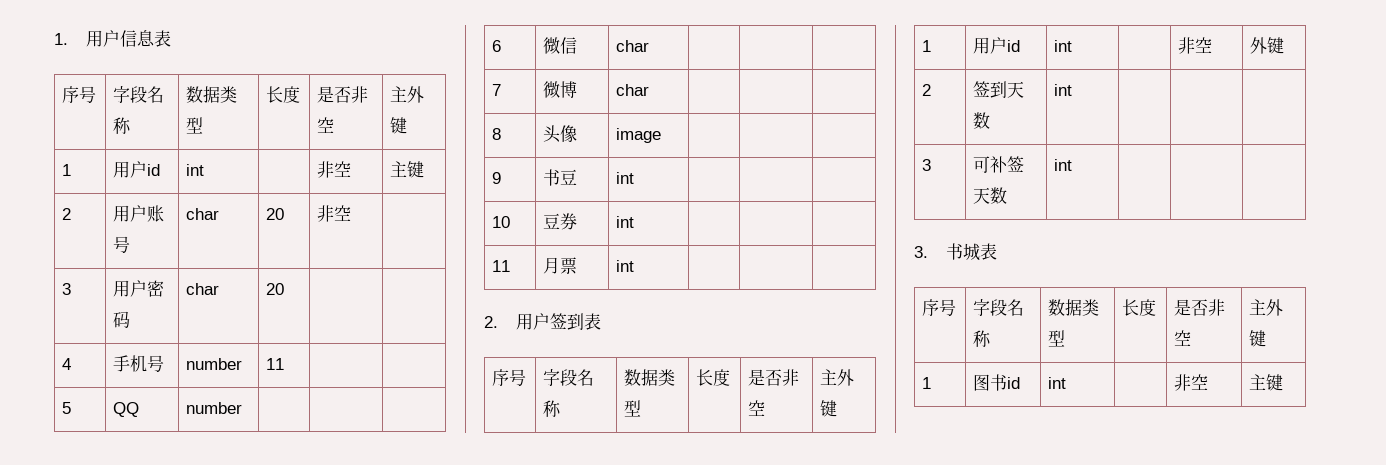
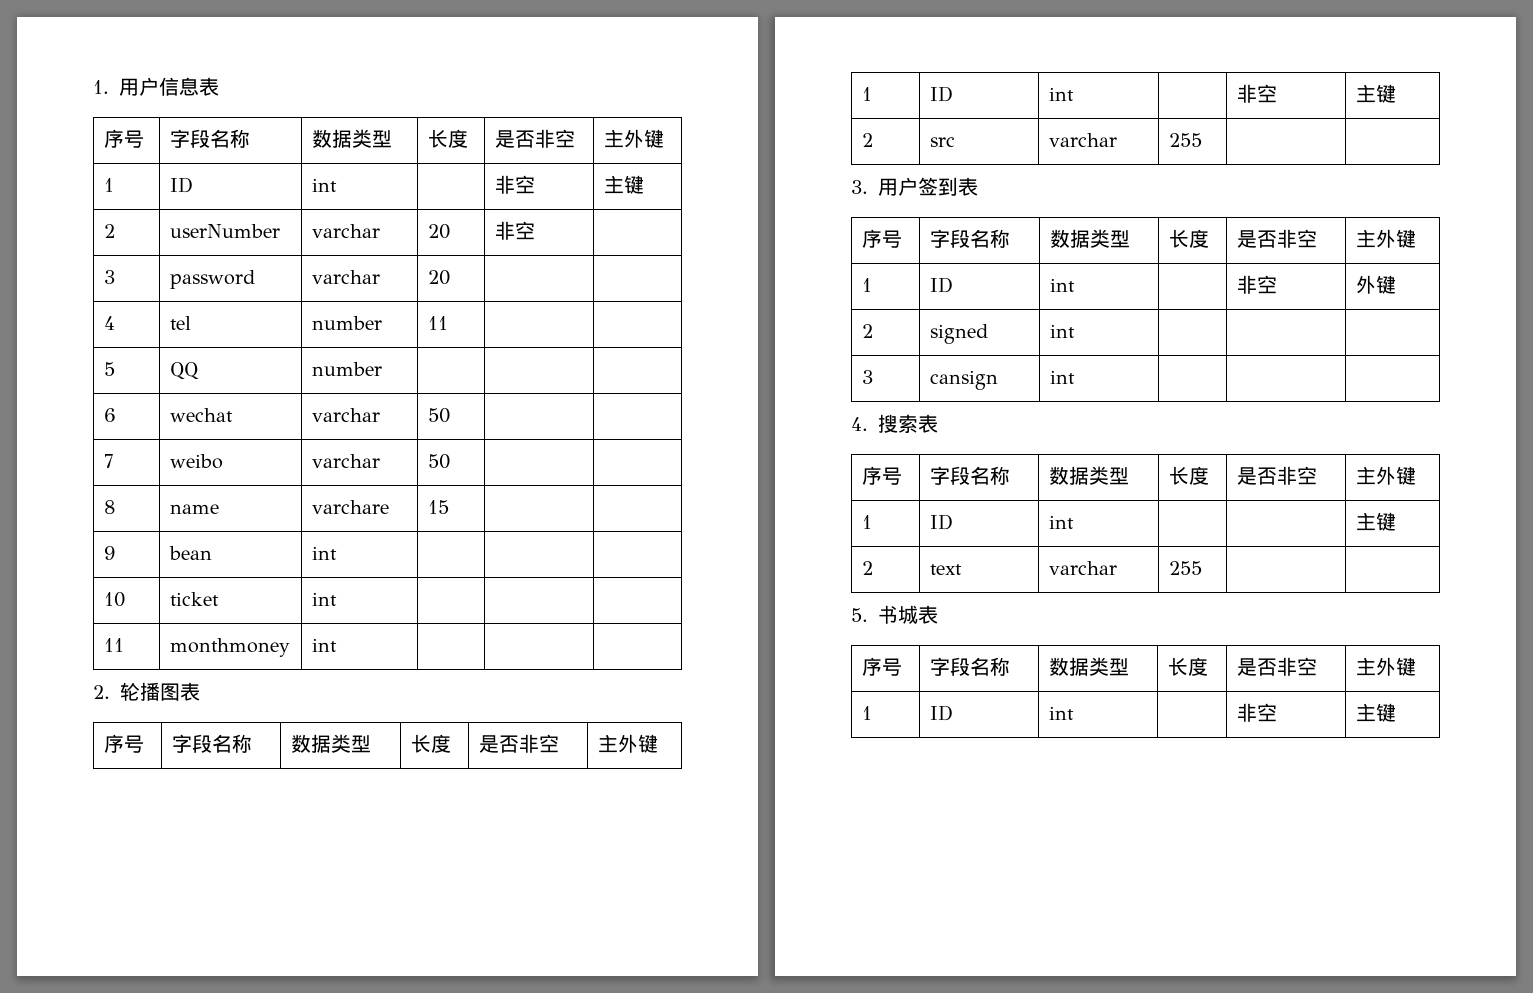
  1.用户信息表
  序号 | 字段名称 | 数据类型 | 长度 | 是否非空 | 主外键
- 1 | 用户id | int | | 非空 | 主键
- 2 | 用户账号 | char | 20 | 非空 |
+ 1 | ID | int | | 非空 | 主键
+ 2 | userNumber | varchar | 20 | 非空 |
- 3 | 用户密码 | char | 20 | |
+ 3 | password | varchar | 20 | |
- 4 | 手机号 | number | 11 | |
+ 4 | tel | number | 11 | |
- 6 | 微信 | char | | |
- 7 | 微博 | char | | |
- 8 | 头像 | image | | |
+ 6 | wechat | varchar | 50 | |
+ 7 | weibo | varchar | 50 | |
+ 8 | name | varchare | 15 | |
- 9 | 书豆 | int | | |
+ 9 | bean | int | | |
- 10 | 豆券 | int | | |
+ 10 | ticket | int | | |
- 11 | 月票 | int | | |
+ 11 | monthmoney | int | | |
- 2.用户签到表
+ 2.轮播图表
+ 序号 | 字段名称 | 数据类型 | 长度 | 是否非空 | 主外键
+ 1 | ID | int | | 非空 | 主键
+ 2 | src | varchar | 255 | |
+ 3.用户签到表
- 1 | 用户id | int | | 非空 | 外键
+ 1 | ID | int | | 非空 | 外键
- 2 | 签到天数 | int | | |
+ 2 | signed | int | | |
- 3 | 可补签天数 | int | | |
- 3.书城表
+ 3 | cansign | int | | |
+ 4.搜索表
  序号 | 字段名称 | 数据类型 | 长度 | 是否非空 | 主外键
- 1 | 图书id | int | | 非空 | 主键
+ 1 | ID | int | | | 主键
+ 2 | text | varchar | 255 | |
+ 5.书城表
+ 序号 | 字段名称 | 数据类型 | 长度 | 是否非空 | 主外键
+ 1 | ID | int | | 非空 | 主键

